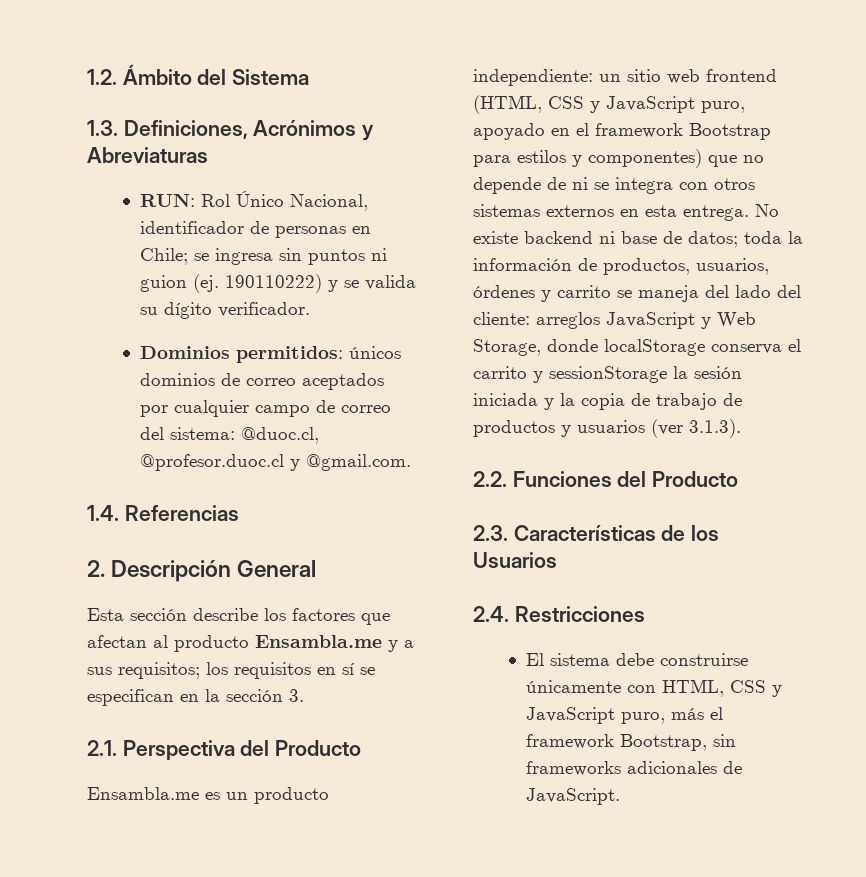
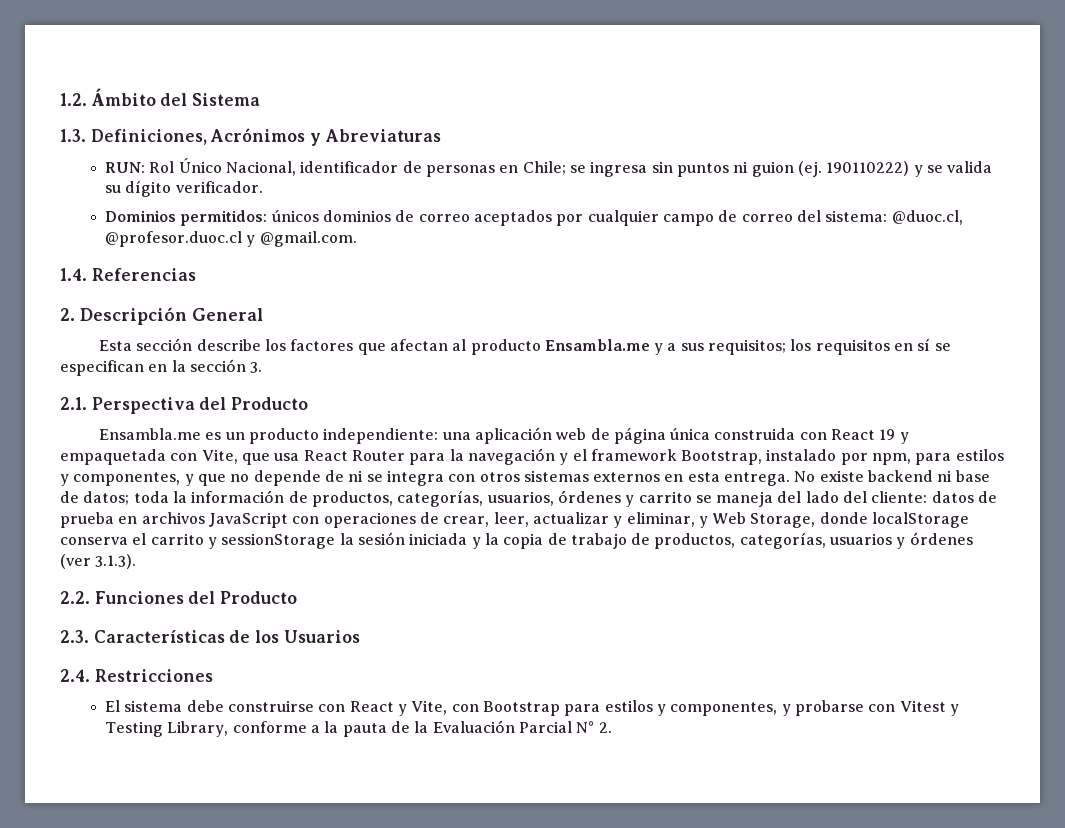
- Ensambla.me es un producto independiente: un sitio web frontend (HTML, CSS y JavaScript puro, apoyado en el framework Bootstrap para estilos y componentes) que no depende de ni se integra con otros sistemas externos en esta entrega.
+ Ensambla.me es un producto independiente: una aplicación web de página única construida con React 19 y empaquetada con Vite, que usa React Router para la navegación y el framework Bootstrap, instalado por npm, para estilos y componentes, y que no depende de ni se integra con otros sistemas externos en esta entrega.
- No existe backend ni base de datos; toda la información de productos, usuarios, órdenes y carrito se maneja del lado del cliente: arreglos JavaScript y Web Storage, donde localStorage conserva el carrito y sessionStorage la sesión iniciada y la copia de trabajo de productos y usuarios (ver 3.1.3).
+ No existe backend ni base de datos; toda la información de productos, categorías, usuarios, órdenes y carrito se maneja del lado del cliente: datos de prueba en archivos JavaScript con operaciones de crear, leer, actualizar y eliminar, y Web Storage, donde localStorage conserva el carrito y sessionStorage la sesión iniciada y la copia de trabajo de productos, categorías, usuarios y órdenes (ver 3.1.3).
- El sistema debe construirse únicamente con HTML, CSS y JavaScript puro, más el framework Bootstrap, sin frameworks adicionales de JavaScript.
+ El sistema debe construirse con React y Vite, con Bootstrap para estilos y componentes, y probarse con Vitest y Testing Library, conforme a la pauta de la Evaluación Parcial N° 2.

